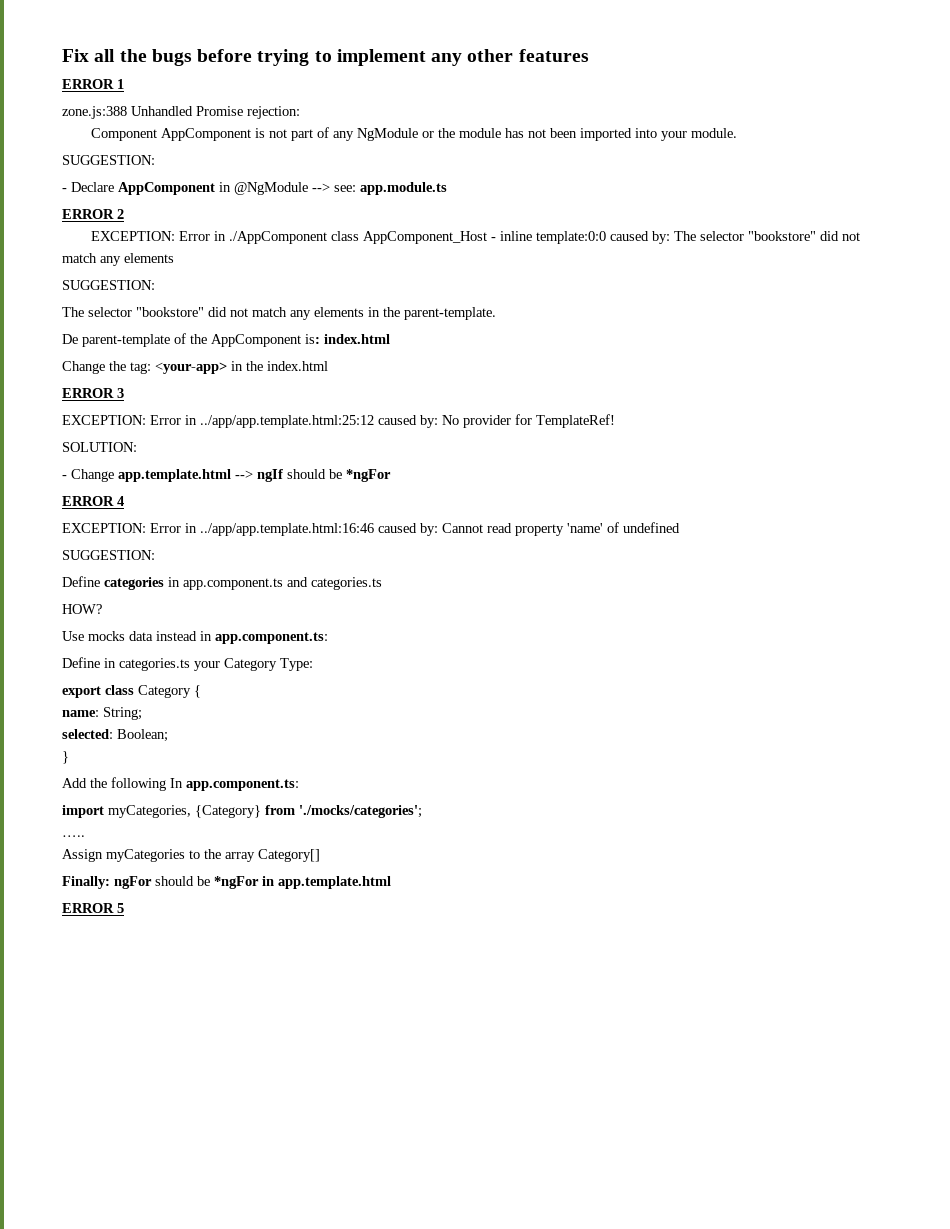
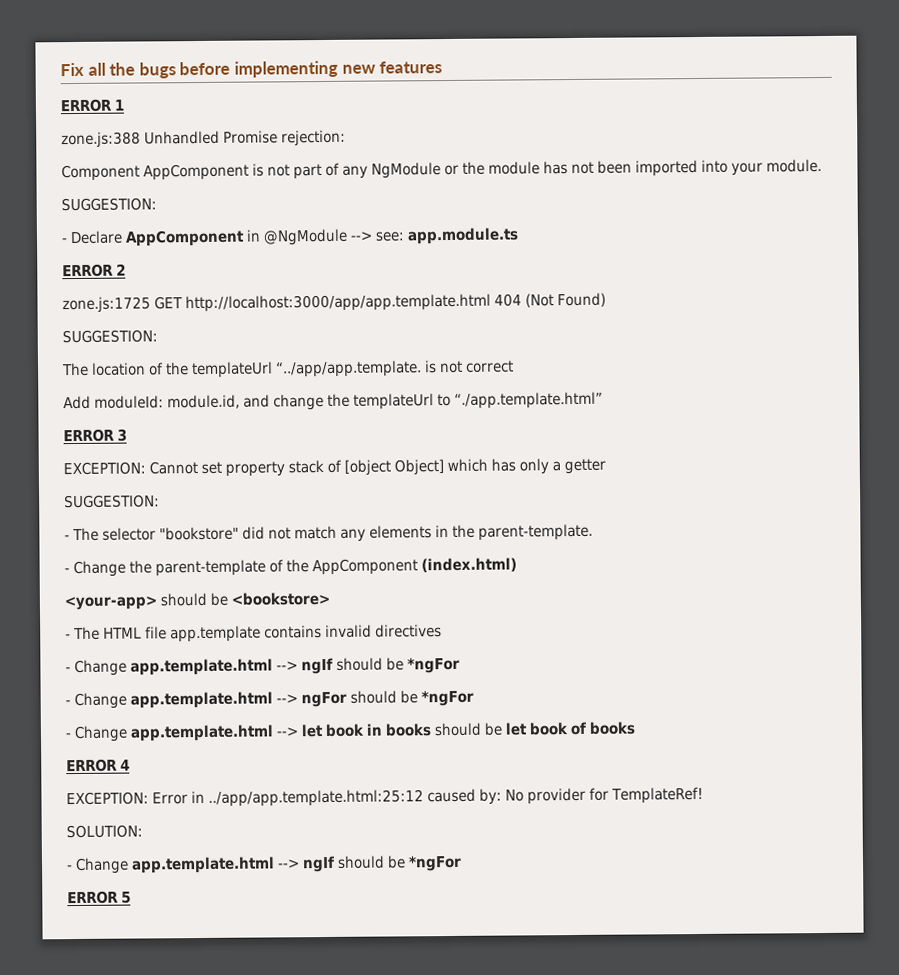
- Fix all the bugs before trying to implement any other features
+ Fix all the bugs before implementing new features
- EXCEPTION: Error in ./AppComponent class AppComponent_Host - inline template:0:0 caused by: The selector "bookstore" did not match any elements
+ zone.js:1725 GET http://localhost:3000/app/app.template.html 404 (Not Found)
  SUGGESTION:
- The selector "bookstore" did not match any elements in the parent-template.
+ The location of the templateUrl “../app/app.template. is not correct
+ Add moduleId: module.id, and change the templateUrl to “./app.template.html”
+ ERROR 3
+ EXCEPTION: Cannot set property stack of [object Object] which has only a getter
+ SUGGESTION:
+ - The selector "bookstore" did not match any elements in the parent-template.
- De parent-template of the AppComponent is: index.html
- Change the tag: <your-app> in the index.html
- ERROR 3
+ - Change the parent-template of the AppComponent (index.html)
+ <your-app> should be <bookstore>
+ - The HTML file app.template contains invalid directives
+ - Change app.template.html --> ngIf should be *ngFor
+ - Change app.template.html --> ngFor should be *ngFor
+ - Change app.template.html --> let book in books should be let book of books
+ ERROR 4
- ERROR 4
- EXCEPTION: Error in ../app/app.template.html:16:46 caused by: Cannot read property 'name' of undefined
- SUGGESTION:
- Define categories in app.component.ts and categories.ts
- HOW?
- Use mocks data instead in app.component.ts:
- Define in categories.ts your Category Type:
- export class Category {
- name: String;
- selected: Boolean;
- }
- Add the following In app.component.ts:
- import myCategories, {Category} from './mocks/categories';
- …..
- Assign myCategories to the array Category[]
- Finally: ngFor should be *ngFor in app.template.html

